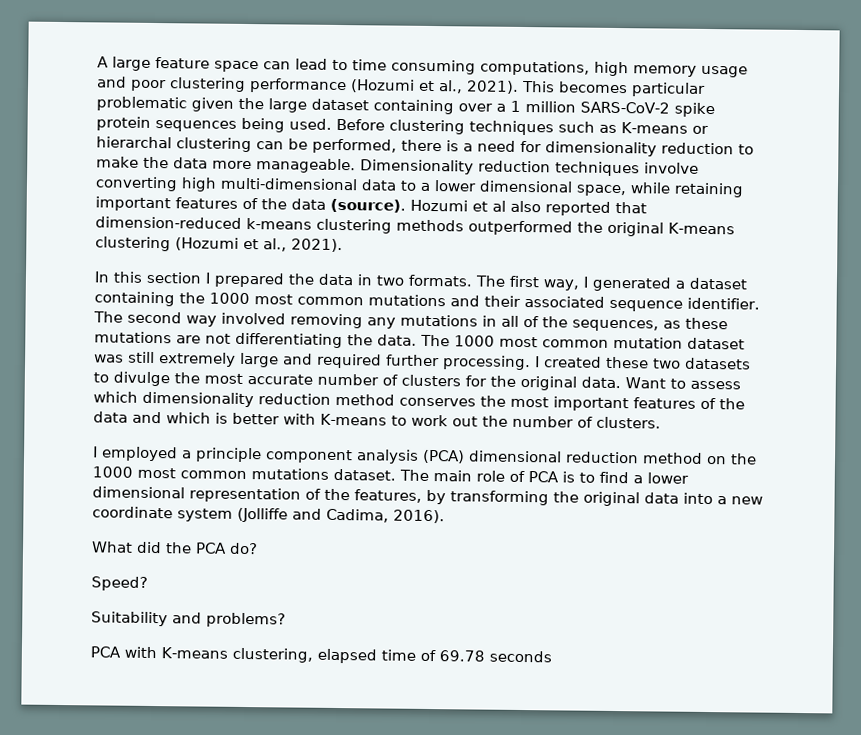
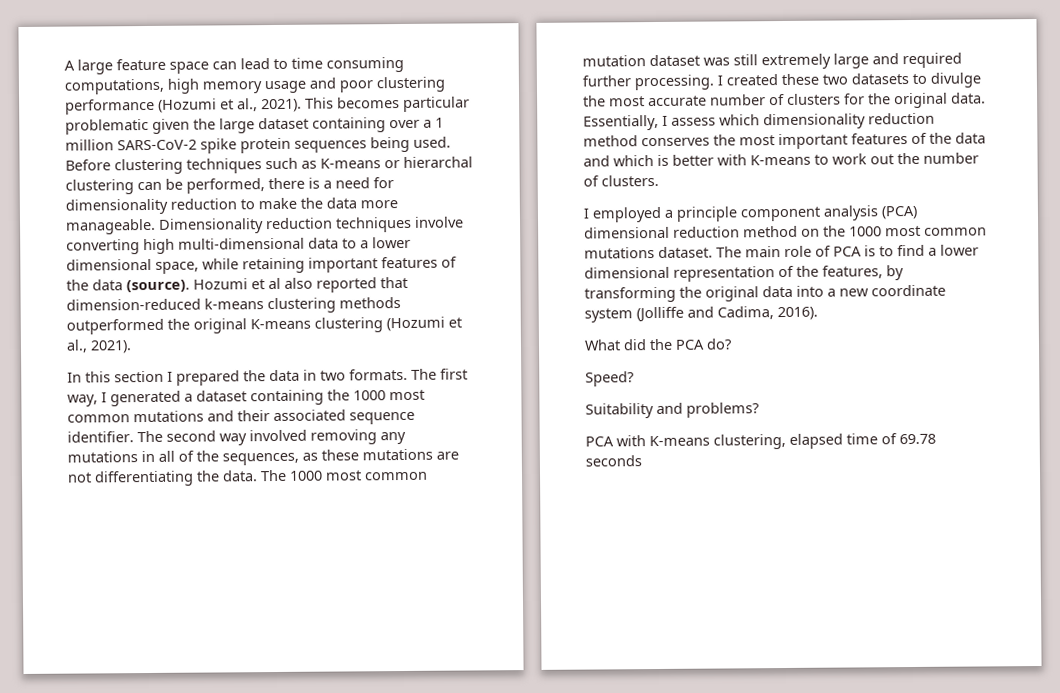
- Want to assess which dimensionality reduction method conserves the most important features of the data and which is better with K-means to work out the number of clusters.
+ Essentially, I assess which dimensionality reduction method conserves the most important features of the data and which is better with K-means to work out the number of clusters.

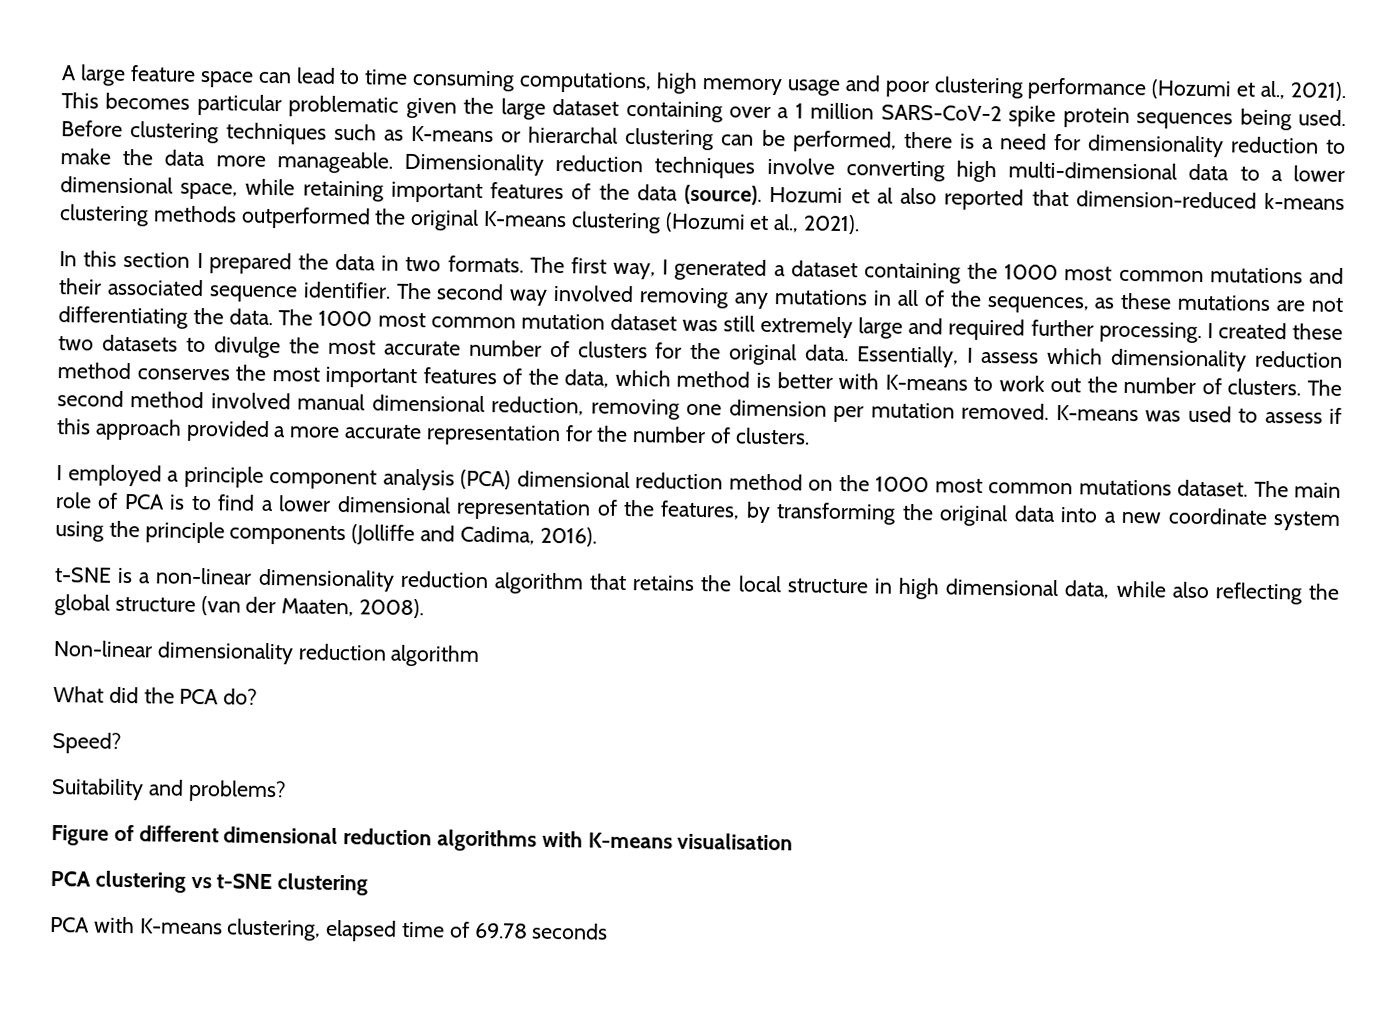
- Essentially, I assess which dimensionality reduction method conserves the most important features of the data and which is better with K-means to work out the number of clusters.
+ Essentially, I assess which dimensionality reduction method conserves the most important features of the data, which method is better with K-means to work out the number of clusters. The second method involved manual dimensional reduction, removing one dimension per mutation removed. K-means was used to assess if this approach provided a more accurate representation for the number of clusters.
- The main role of PCA is to find a lower dimensional representation of the features, by transforming the original data into a new coordinate system (Jolliffe and Cadima, 2016).
+ The main role of PCA is to find a lower dimensional representation of the features, by transforming the original data into a new coordinate system using the principle components (Jolliffe and Cadima, 2016).
+ t-SNE is a non-linear dimensionality reduction algorithm that retains the local structure in high dimensional data, while also reflecting the global structure (van der Maaten, 2008).
+ Non-linear dimensionality reduction algorithm
+ Figure of different dimensional reduction algorithms with K-means visualisation
+ PCA clustering vs t-SNE clustering

